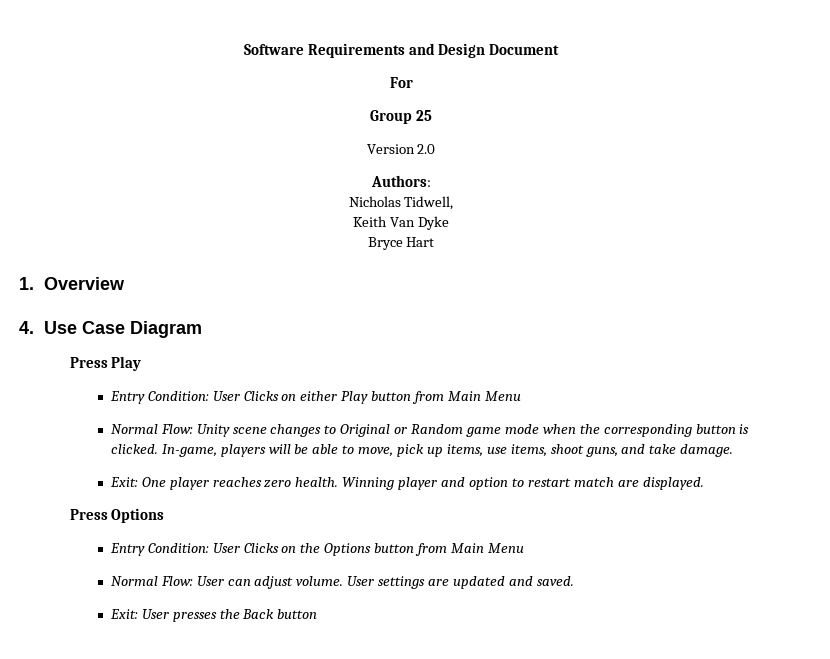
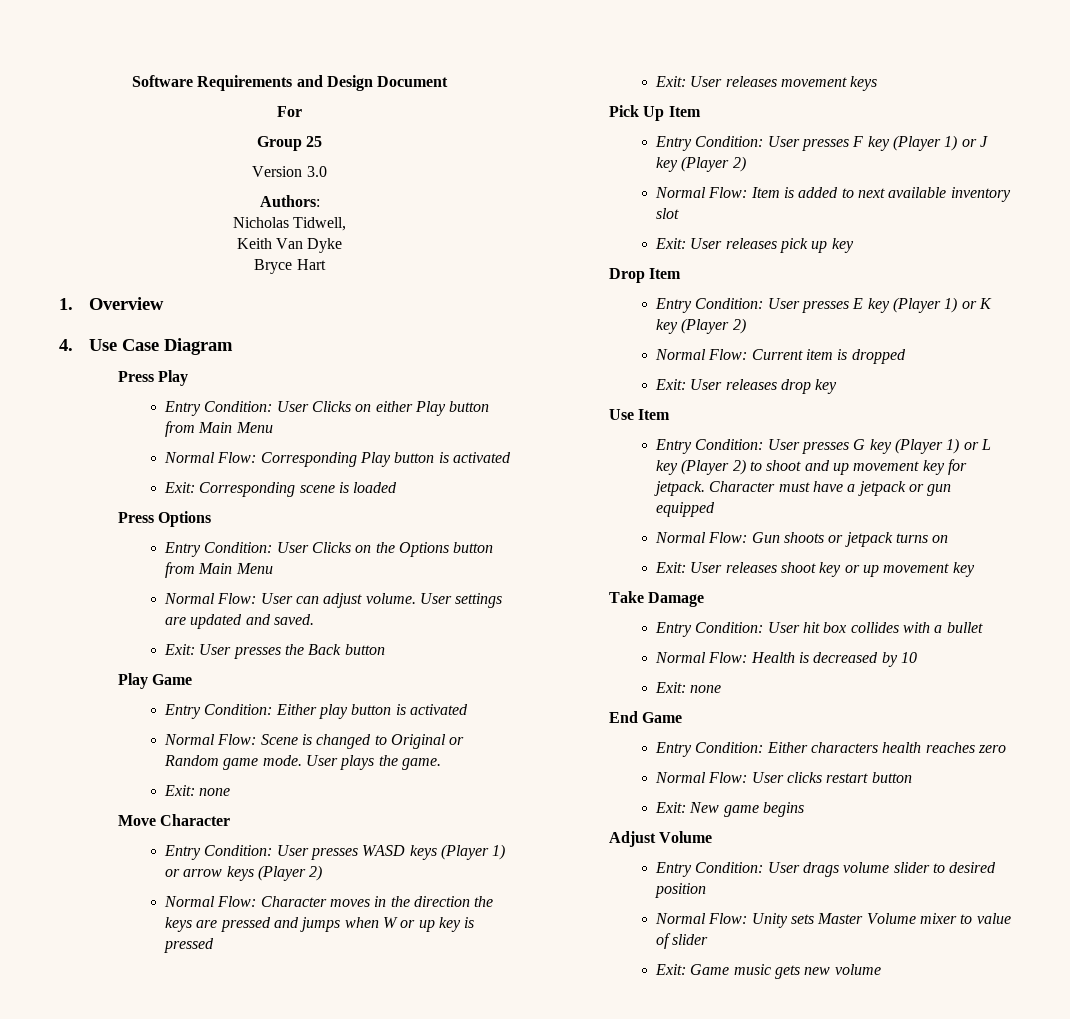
- Version 2.0
+ Version 3.0
- Normal Flow: Unity scene changes to Original or Random game mode when the corresponding button is clicked. In-game, players will be able to move, pick up items, use items, shoot guns, and take damage.
- Exit: One player reaches zero health. Winning player and option to restart match are displayed.
+ Normal Flow: Corresponding Play button is activated
+ Exit: Corresponding scene is loaded
+ Play Game
+ Entry Condition: Either play button is activated
+ Normal Flow: Scene is changed to Original or Random game mode. User plays the game.
+ Exit: none
+ Move Character
+ Entry Condition: User presses WASD keys (Player 1) or arrow keys (Player 2)
+ Normal Flow: Character moves in the direction the keys are pressed and jumps when W or up key is pressed
+ Exit: User releases movement keys
+ Pick Up Item
+ Entry Condition: User presses F key (Player 1) or J key (Player 2)
+ Normal Flow: Item is added to next available inventory slot
+ Exit: User releases pick up key
+ Drop Item
+ Entry Condition: User presses E key (Player 1) or K key (Player 2)
+ Normal Flow: Current item is dropped
+ Exit: User releases drop key
+ Use Item
+ Entry Condition: User presses G key (Player 1) or L key (Player 2) to shoot and up movement key for jetpack. Character must have a jetpack or gun equipped
+ Normal Flow: Gun shoots or jetpack turns on
+ Exit: User releases shoot key or up movement key
+ Take Damage
+ Entry Condition: User hit box collides with a bullet
+ Normal Flow: Health is decreased by 10
+ Exit: none
+ End Game
+ Entry Condition: Either characters health reaches zero
+ Normal Flow: User clicks restart button
+ Exit: New game begins
+ Adjust Volume
+ Entry Condition: User drags volume slider to desired position
+ Normal Flow: Unity sets Master Volume mixer to value of slider
+ Exit: Game music gets new volume

